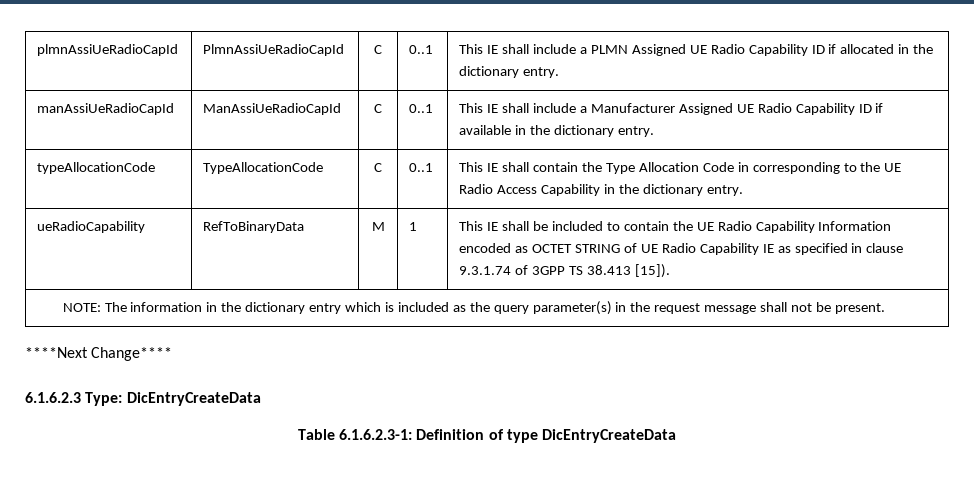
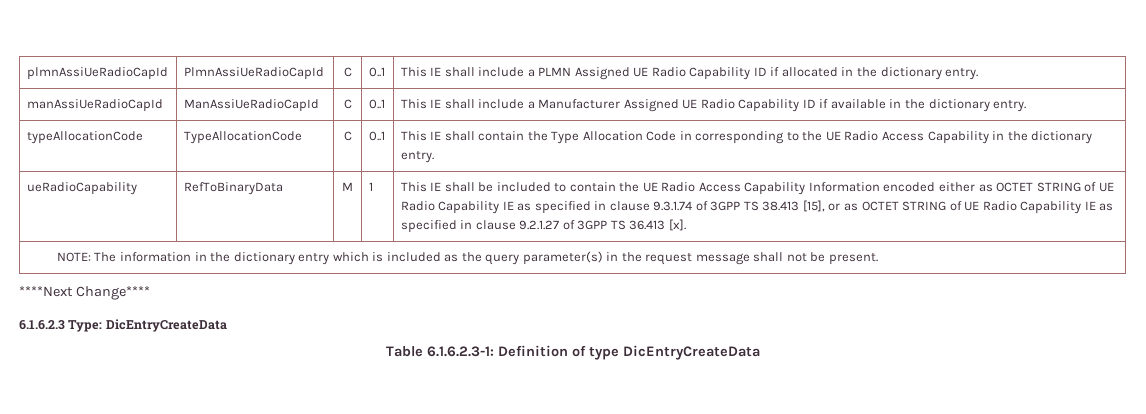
- This IE shall be included to contain the UE Radio Capability Information encoded as OCTET STRING of UE Radio Capability IE as specified in clause 9.3.1.74 of 3GPP TS 38.413 [15]).
+ This IE shall be included to contain the UE Radio Access Capability Information encoded either as OCTET STRING of UE Radio Capability IE as specified in clause 9.3.1.74 of 3GPP TS 38.413 [15], or as OCTET STRING of UE Radio Capability IE as specified in clause 9.2.1.27 of 3GPP TS 36.413 [x].

